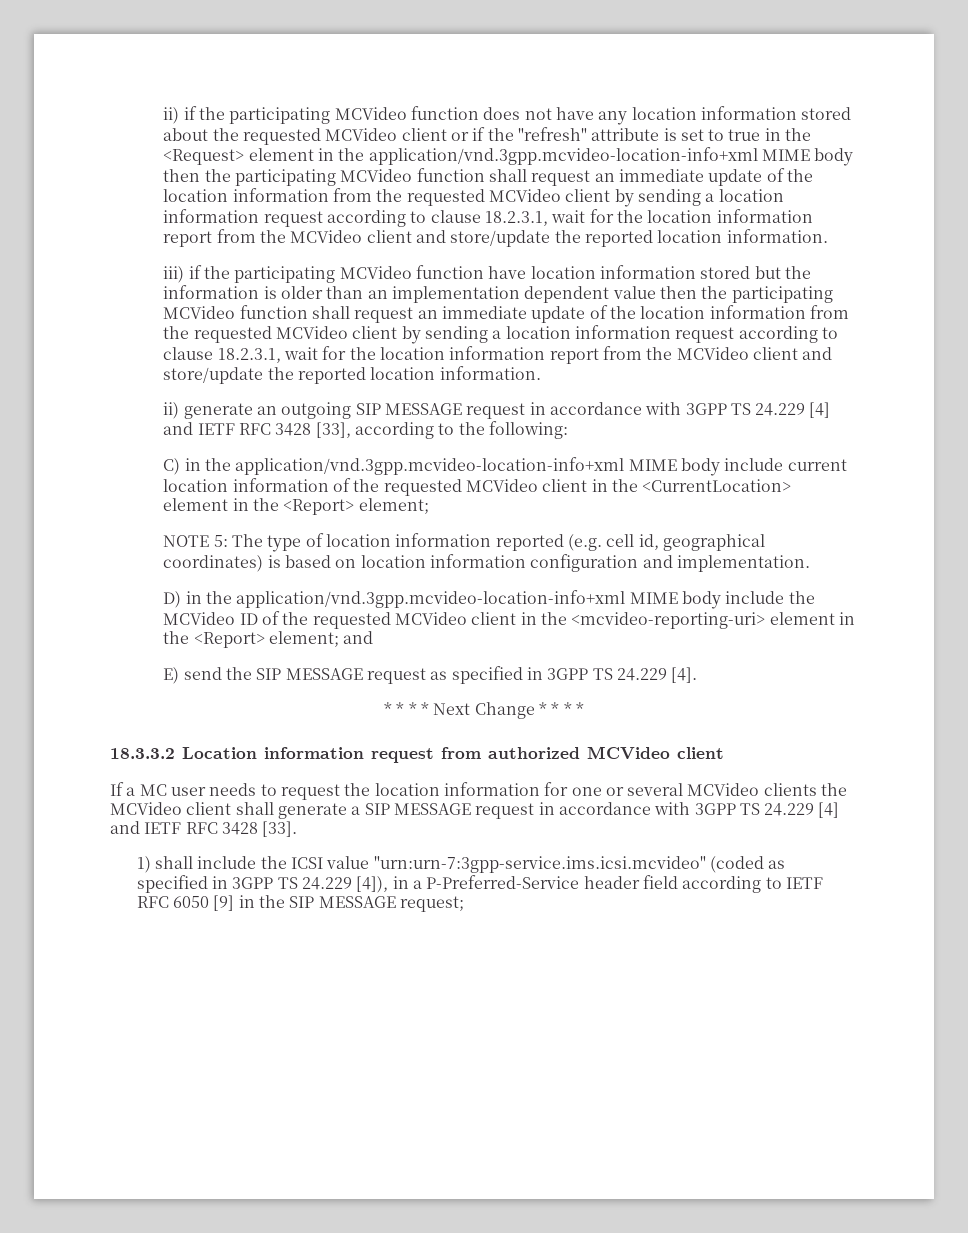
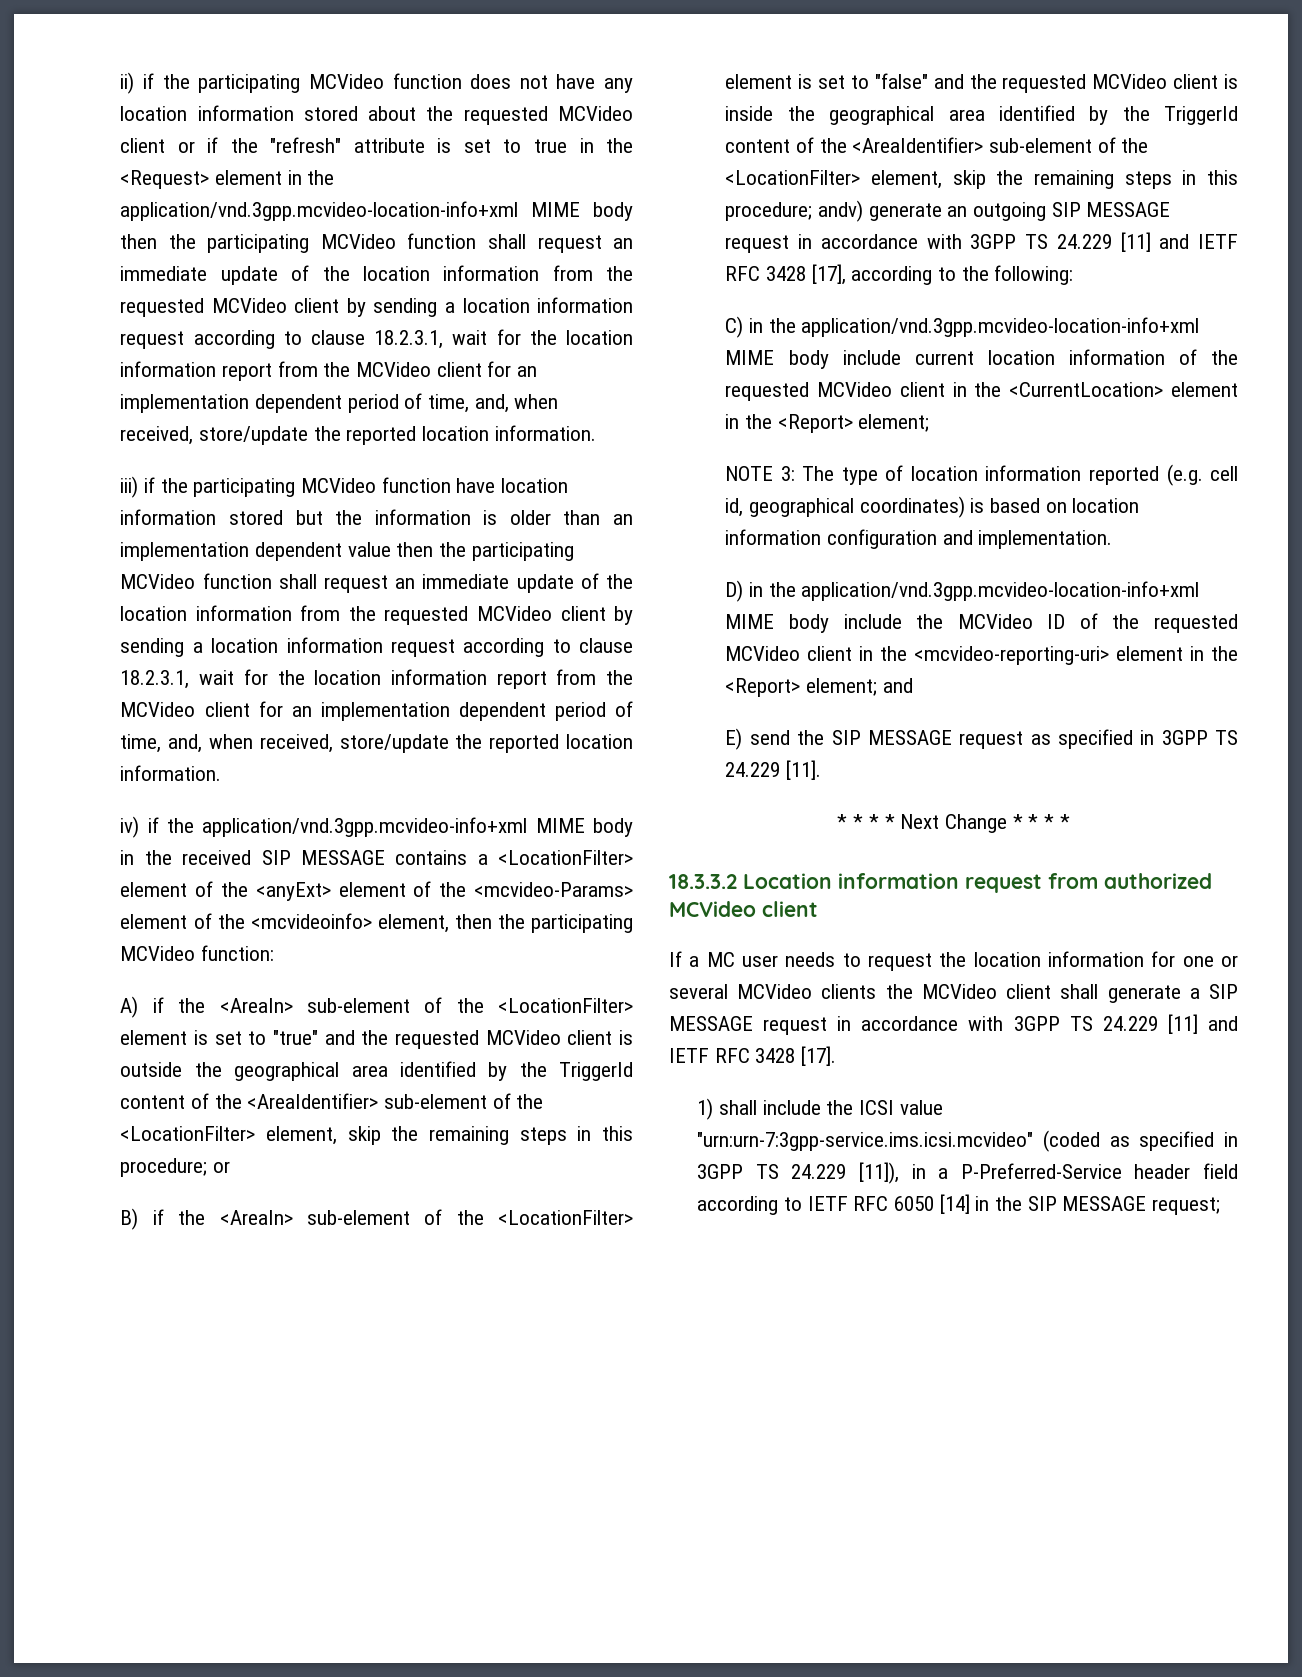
- ii) if the participating MCVideo function does not have any location information stored about the requested MCVideo client or if the "refresh" attribute is set to true in the <Request> element in the application/vnd.3gpp.mcvideo-location-info+xml MIME body then the participating MCVideo function shall request an immediate update of the location information from the requested MCVideo client by sending a location information request according to clause 18.2.3.1, wait for the location information report from the MCVideo client and store/update the reported location information.
+ ii) if the participating MCVideo function does not have any location information stored about the requested MCVideo client or if the "refresh" attribute is set to true in the <Request> element in the application/vnd.3gpp.mcvideo-location-info+xml MIME body then the participating MCVideo function shall request an immediate update of the location information from the requested MCVideo client by sending a location information request according to clause 18.2.3.1, wait for the location information report from the MCVideo client for an implementation dependent period of time, and, when received, store/update the reported location information.
- iii) if the participating MCVideo function have location information stored but the information is older than an implementation dependent value then the participating MCVideo function shall request an immediate update of the location information from the requested MCVideo client by sending a location information request according to clause 18.2.3.1, wait for the location information report from the MCVideo client and store/update the reported location information.
- ii) generate an outgoing SIP MESSAGE request in accordance with 3GPP TS 24.229 [4] and IETF RFC 3428 [33], according to the following:
+ iii) if the participating MCVideo function have location information stored but the information is older than an implementation dependent value then the participating MCVideo function shall request an immediate update of the location information from the requested MCVideo client by sending a location information request according to clause 18.2.3.1, wait for the location information report from the MCVideo client for an implementation dependent period of time, and, when received, store/update the reported location information.
+ iv) if the application/vnd.3gpp.mcvideo-info+xml MIME body in the received SIP MESSAGE contains a <LocationFilter> element of the <anyExt> element of the <mcvideo-Params> element of the <mcvideoinfo> element, then the participating MCVideo function:
+ A) if the <AreaIn> sub-element of the <LocationFilter> element is set to "true" and the requested MCVideo client is outside the geographical area identified by the TriggerId content of the <AreaIdentifier> sub-element of the <LocationFilter> element, skip the remaining steps in this procedure; or
+ B) if the <AreaIn> sub-element of the <LocationFilter> element is set to "false" and the requested MCVideo client is inside the geographical area identified by the TriggerId content of the <AreaIdentifier> sub-element of the <LocationFilter> element, skip the remaining steps in this procedure; andv) generate an outgoing SIP MESSAGE request in accordance with 3GPP TS 24.229 [11] and IETF RFC 3428 [17], according to the following:
- NOTE 5: The type of location information reported (e.g. cell id, geographical coordinates) is based on location information configuration and implementation.
+ NOTE 3: The type of location information reported (e.g. cell id, geographical coordinates) is based on location information configuration and implementation.
- E) send the SIP MESSAGE request as specified in 3GPP TS 24.229 [4].
+ E) send the SIP MESSAGE request as specified in 3GPP TS 24.229 [11].
- If a MC user needs to request the location information for one or several MCVideo clients the MCVideo client shall generate a SIP MESSAGE request in accordance with 3GPP TS 24.229 [4] and IETF RFC 3428 [33].
+ If a MC user needs to request the location information for one or several MCVideo clients the MCVideo client shall generate a SIP MESSAGE request in accordance with 3GPP TS 24.229 [11] and IETF RFC 3428 [17].
- 1) shall include the ICSI value "urn:urn-7:3gpp-service.ims.icsi.mcvideo" (coded as specified in 3GPP TS 24.229 [4]), in a P-Preferred-Service header field according to IETF RFC 6050 [9] in the SIP MESSAGE request;
+ 1) shall include the ICSI value "urn:urn-7:3gpp-service.ims.icsi.mcvideo" (coded as specified in 3GPP TS 24.229 [11]), in a P-Preferred-Service header field according to IETF RFC 6050 [14] in the SIP MESSAGE request;

